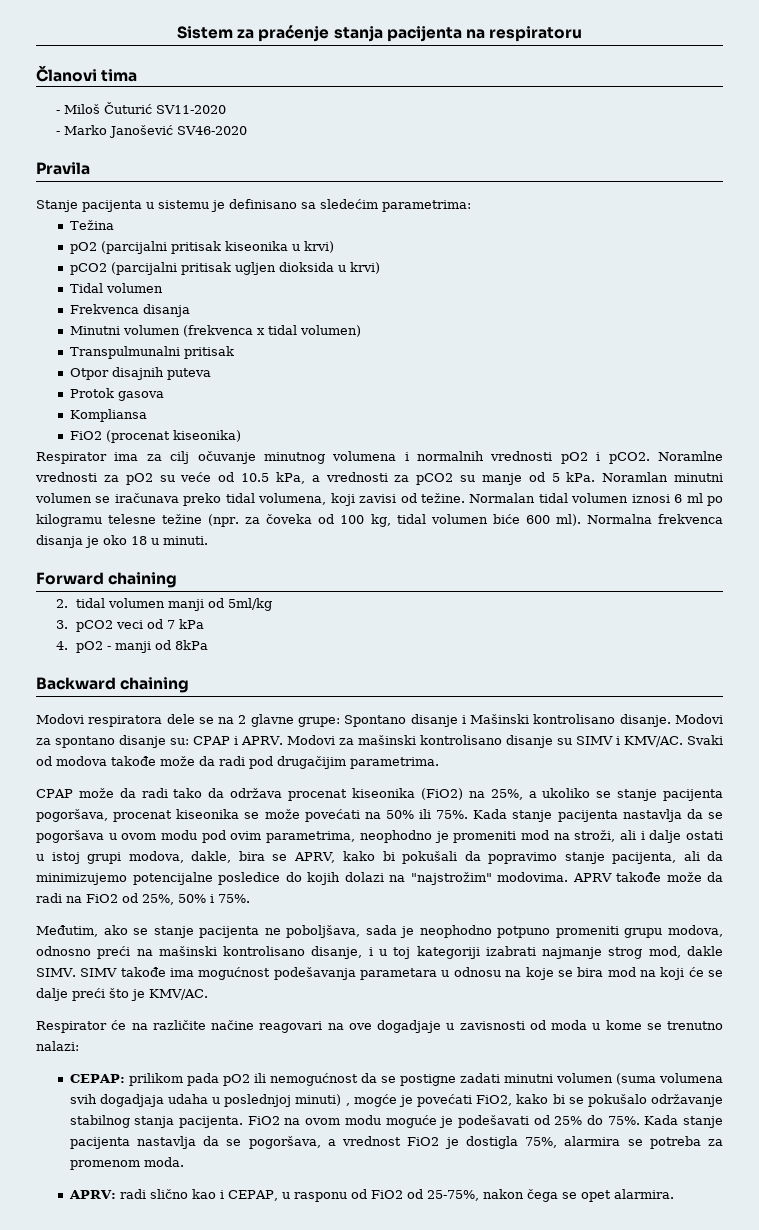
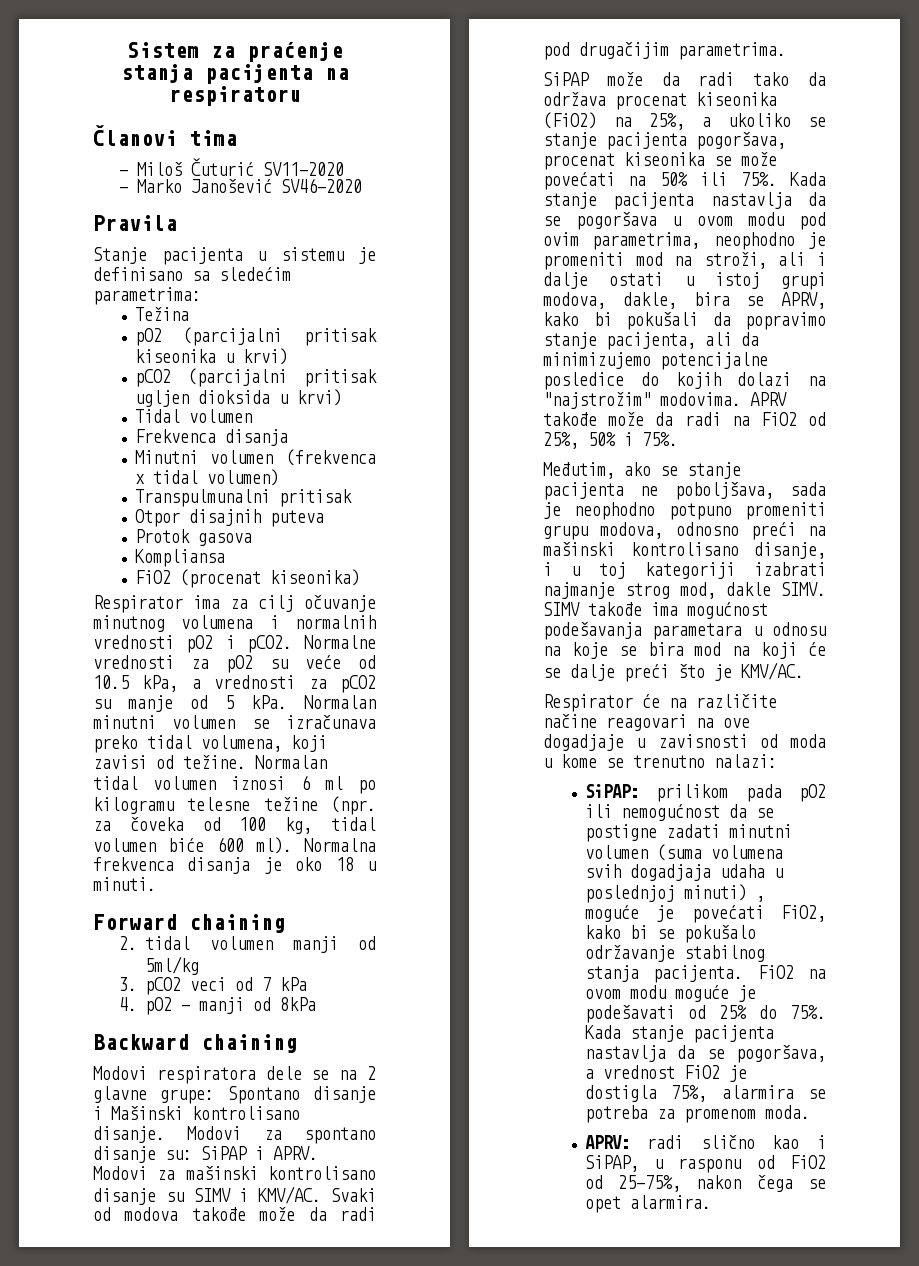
- Noramlne vrednosti za pO2 su veće od 10.5 kPa, a vrednosti za pCO2 su manje od 5 kPa.
+ Normalne vrednosti za pO2 su veće od 10.5 kPa, a vrednosti za pCO2 su manje od 5 kPa.
- Noramlan minutni volumen se iračunava preko tidal volumena, koji zavisi od težine.
+ Normalan minutni volumen se izračunava preko tidal volumena, koji zavisi od težine.
- Modovi za spontano disanje su: CPAP i APRV.
+ Modovi za spontano disanje su: SiPAP i APRV.
- CPAP može da radi tako da održava procenat kiseonika (FiO2) na 25%, a ukoliko se stanje pacijenta pogoršava, procenat kiseonika se može povećati na 50% ili 75%.
+ SiPAP može da radi tako da održava procenat kiseonika (FiO2) na 25%, a ukoliko se stanje pacijenta pogoršava, procenat kiseonika se može povećati na 50% ili 75%.
- CEPAP: prilikom pada pO2 ili nemogućnost da se postigne zadati minutni volumen (suma volumena svih dogadjaja udaha u poslednjoj minuti) , mogće je povećati FiO2, kako bi se pokušalo održavanje stabilnog stanja pacijenta.
+ SiPAP: prilikom pada pO2 ili nemogućnost da se postigne zadati minutni volumen (suma volumena svih dogadjaja udaha u poslednjoj minuti) , moguće je povećati FiO2, kako bi se pokušalo održavanje stabilnog stanja pacijenta.
- APRV: radi slično kao i CEPAP, u rasponu od FiO2 od 25-75%, nakon čega se opet alarmira.
+ APRV: radi slično kao i SiPAP, u rasponu od FiO2 od 25-75%, nakon čega se opet alarmira.

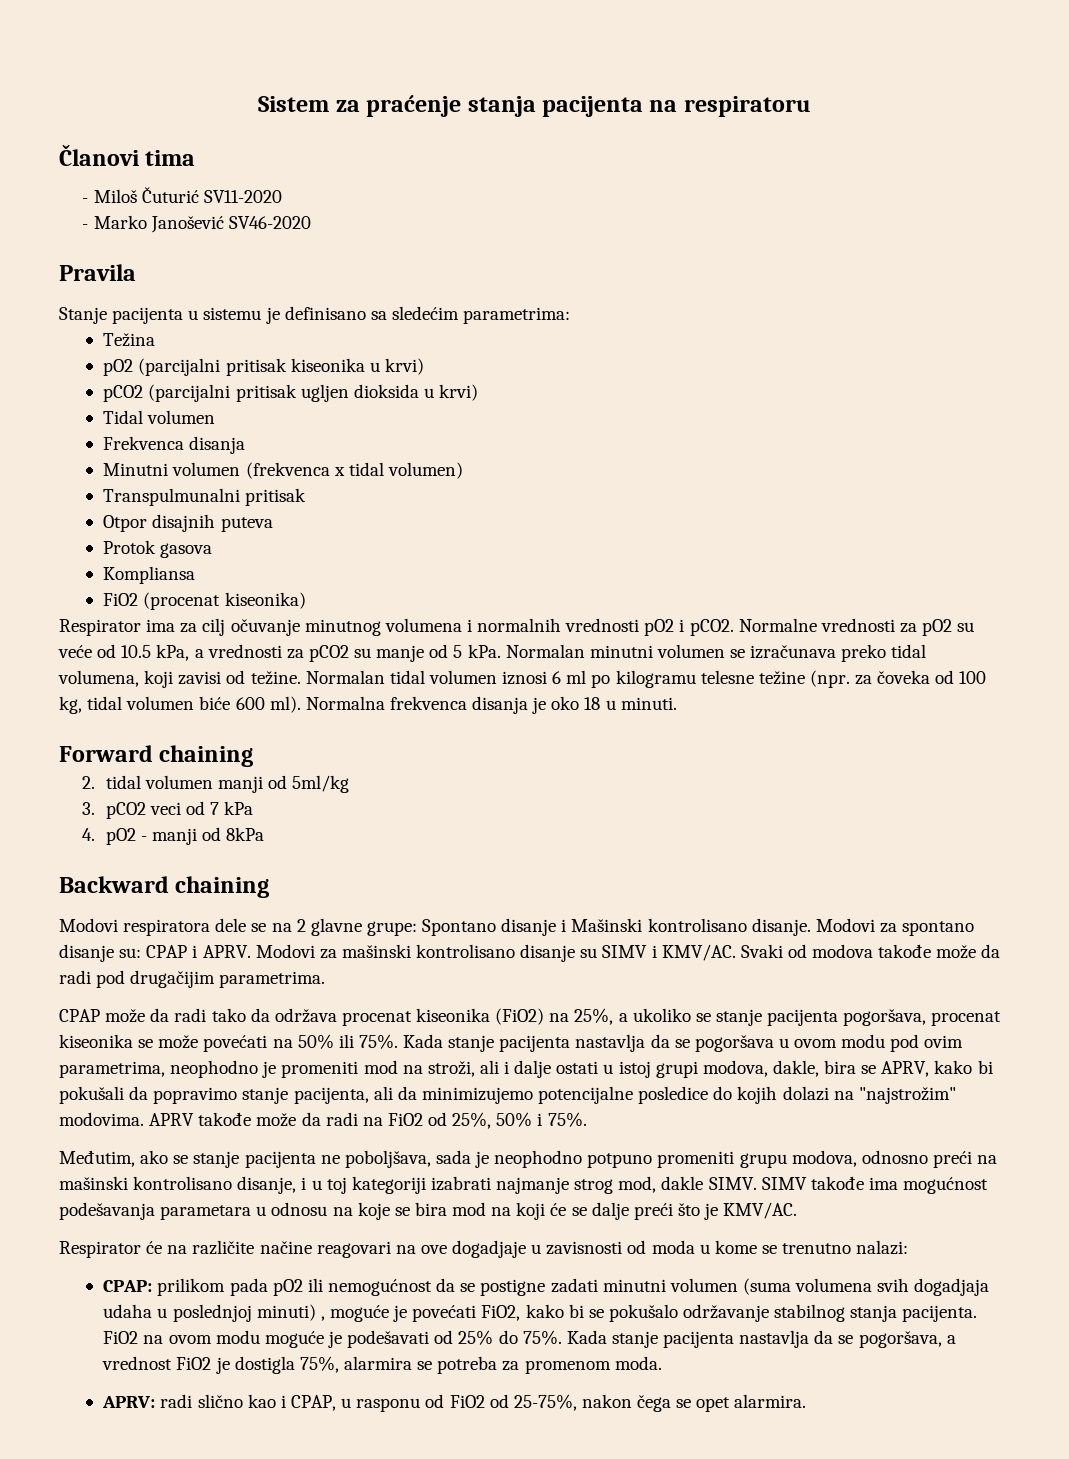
- Modovi za spontano disanje su: SiPAP i APRV.
+ Modovi za spontano disanje su: CPAP i APRV.
- SiPAP može da radi tako da održava procenat kiseonika (FiO2) na 25%, a ukoliko se stanje pacijenta pogoršava, procenat kiseonika se može povećati na 50% ili 75%.
+ CPAP može da radi tako da održava procenat kiseonika (FiO2) na 25%, a ukoliko se stanje pacijenta pogoršava, procenat kiseonika se može povećati na 50% ili 75%.
- SiPAP: prilikom pada pO2 ili nemogućnost da se postigne zadati minutni volumen (suma volumena svih dogadjaja udaha u poslednjoj minuti) , moguće je povećati FiO2, kako bi se pokušalo održavanje stabilnog stanja pacijenta.
+ CPAP: prilikom pada pO2 ili nemogućnost da se postigne zadati minutni volumen (suma volumena svih dogadjaja udaha u poslednjoj minuti) , moguće je povećati FiO2, kako bi se pokušalo održavanje stabilnog stanja pacijenta.
- APRV: radi slično kao i SiPAP, u rasponu od FiO2 od 25-75%, nakon čega se opet alarmira.
+ APRV: radi slično kao i CPAP, u rasponu od FiO2 od 25-75%, nakon čega se opet alarmira.

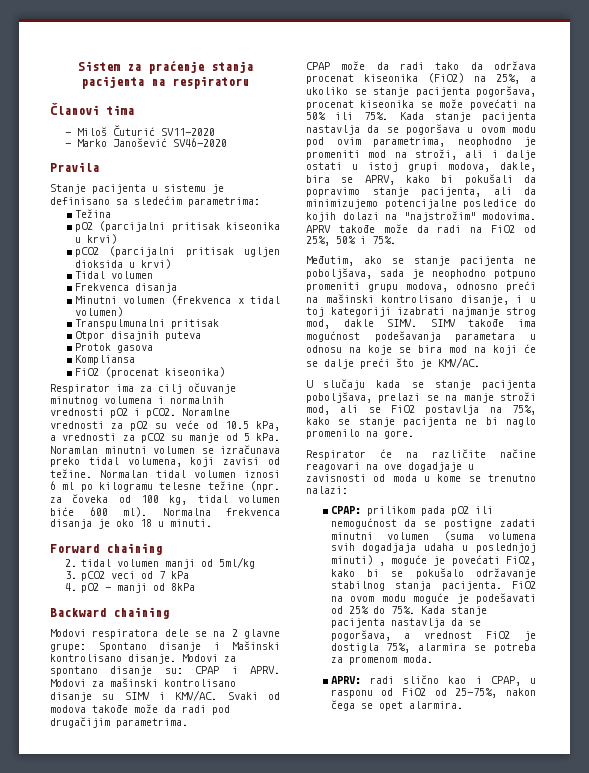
- Normalne vrednosti za pO2 su veće od 10.5 kPa, a vrednosti za pCO2 su manje od 5 kPa.
+ Noramlne vrednosti za pO2 su veće od 10.5 kPa, a vrednosti za pCO2 su manje od 5 kPa.
- Normalan minutni volumen se izračunava preko tidal volumena, koji zavisi od težine.
+ Noramlan minutni volumen se izračunava preko tidal volumena, koji zavisi od težine.
+ U slučaju kada se stanje pacijenta poboljšava, prelazi se na manje stroži mod, ali se FiO2 postavlja na 75%, kako se stanje pacijenta ne bi naglo promenilo na gore.

